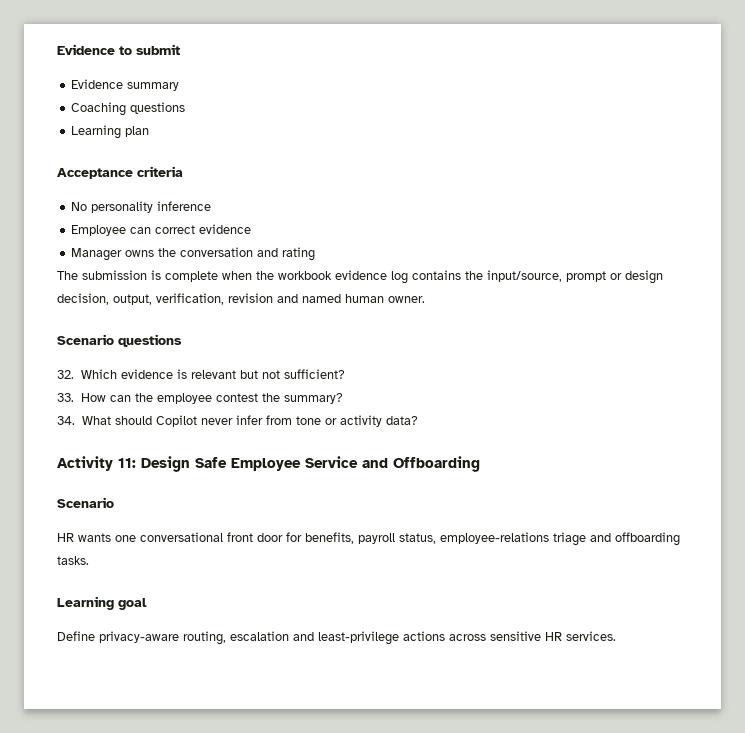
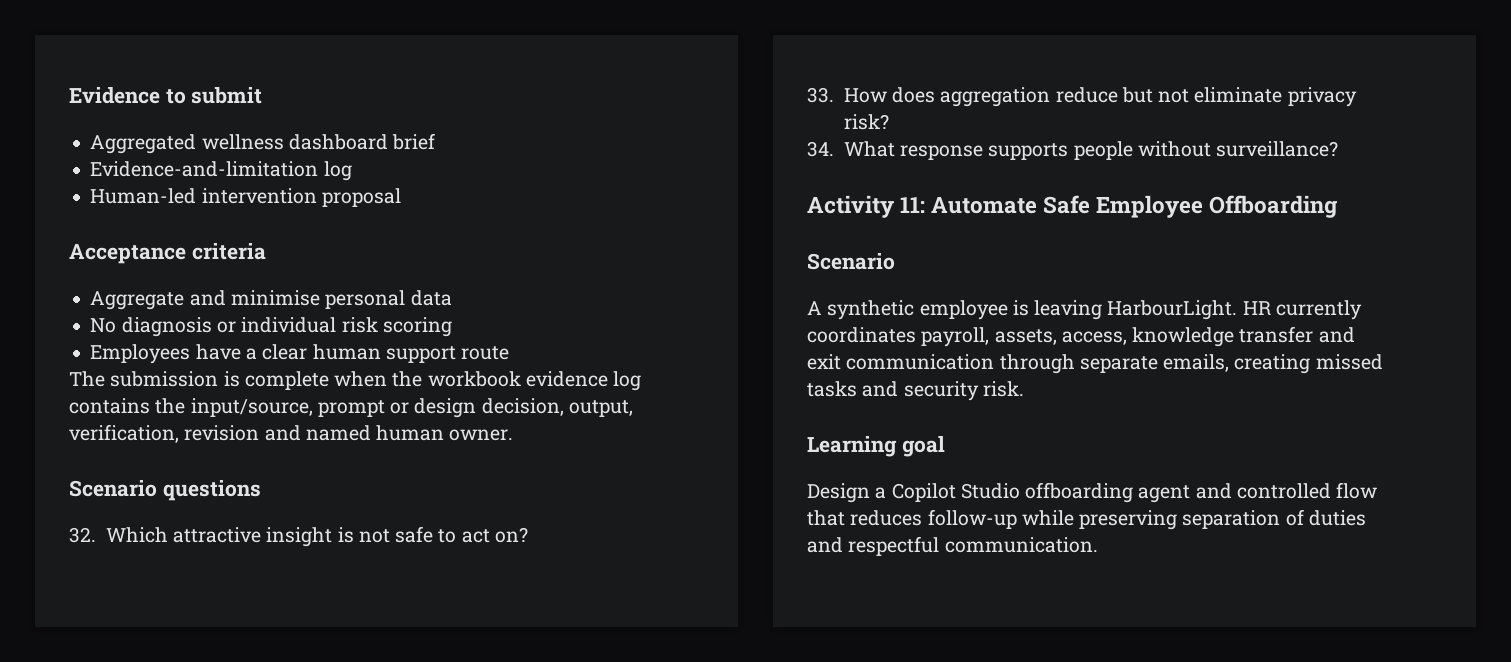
- Evidence summary
- Coaching questions
- Learning plan
+ Aggregated wellness dashboard brief
+ Evidence-and-limitation log
+ Human-led intervention proposal
  Acceptance criteria
- No personality inference
- Employee can correct evidence
- Manager owns the conversation and rating
+ Aggregate and minimise personal data
+ No diagnosis or individual risk scoring
+ Employees have a clear human support route
- 32. Which evidence is relevant but not sufficient?
- 33. How can the employee contest the summary?
- 34. What should Copilot never infer from tone or activity data?
+ 32. Which attractive insight is not safe to act on?
+ 33. How does aggregation reduce but not eliminate privacy risk?
+ 34. What response supports people without surveillance?
- Activity 11: Design Safe Employee Service and Offboarding
+ Activity 11: Automate Safe Employee Offboarding
- HR wants one conversational front door for benefits, payroll status, employee-relations triage and offboarding tasks.
+ A synthetic employee is leaving HarbourLight. HR currently coordinates payroll, assets, access, knowledge transfer and exit communication through separate emails, creating missed tasks and security risk.
  Learning goal
- Define privacy-aware routing, escalation and least-privilege actions across sensitive HR services.
+ Design a Copilot Studio offboarding agent and controlled flow that reduces follow-up while preserving separation of duties and respectful communication.

